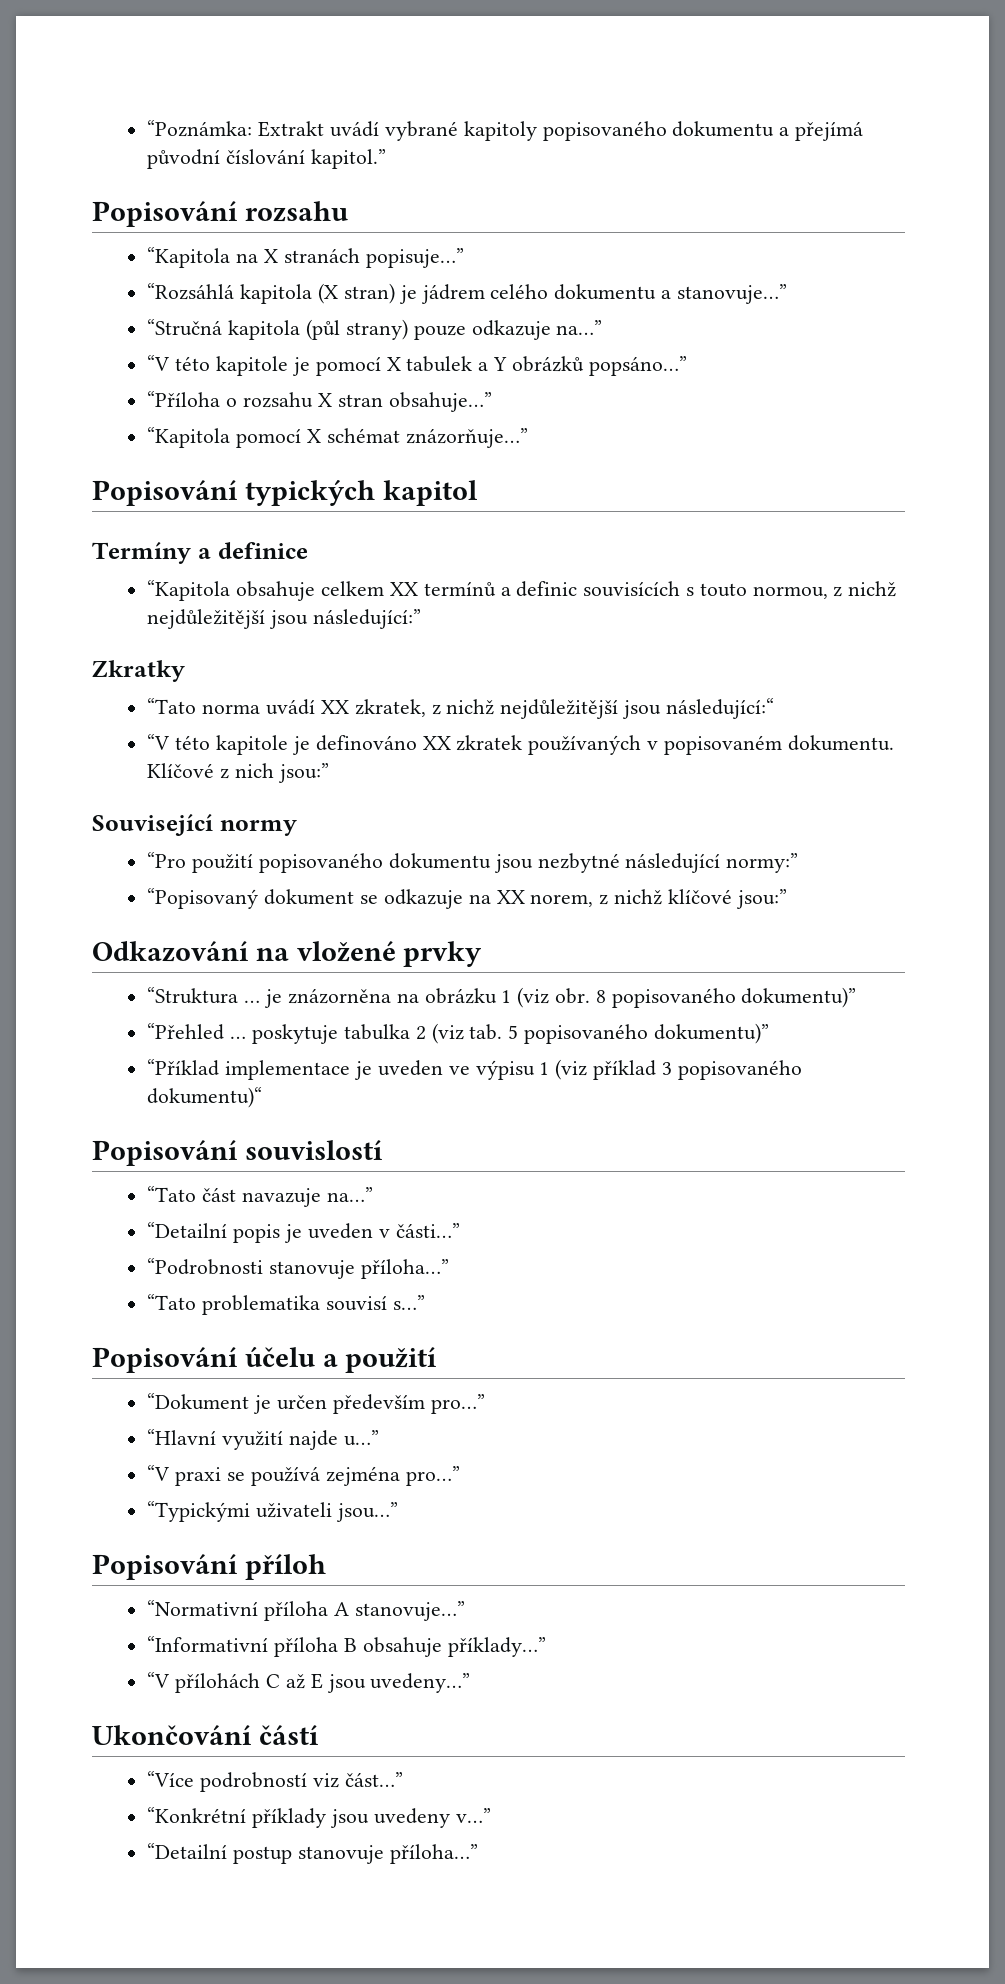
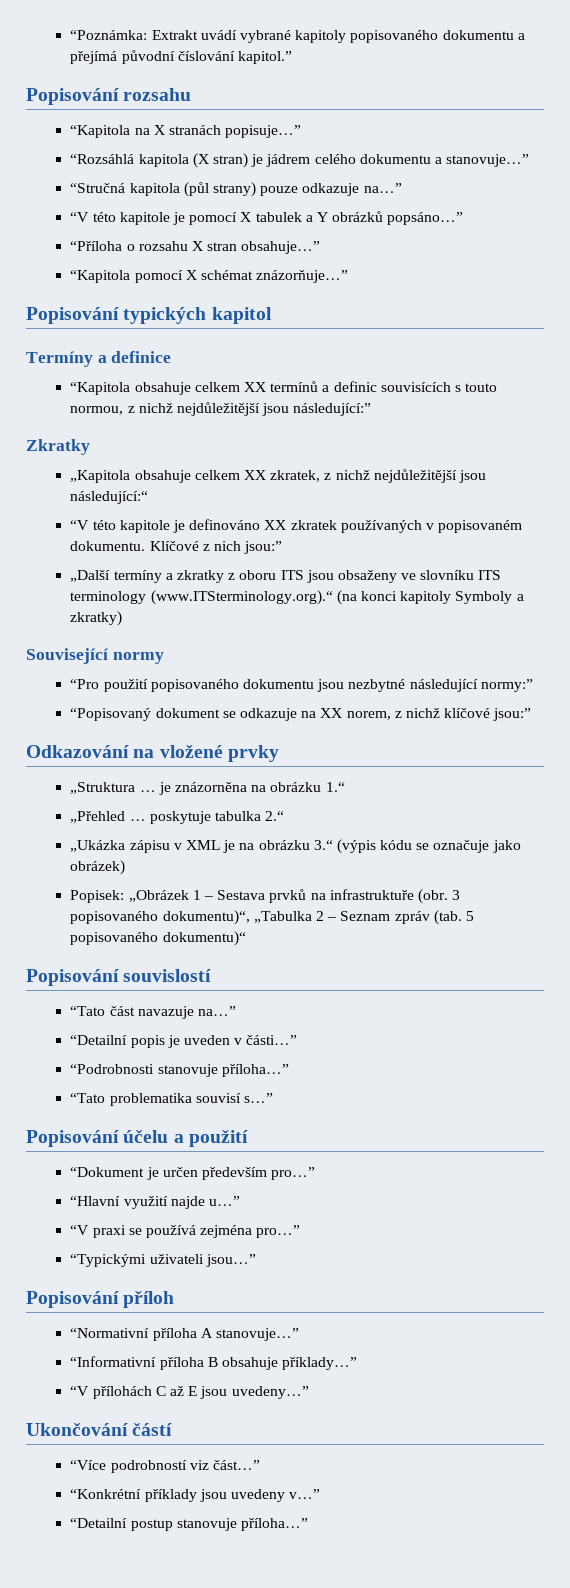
- “Tato norma uvádí XX zkratek, z nichž nejdůležitější jsou následující:“
+ „Kapitola obsahuje celkem XX zkratek, z nichž nejdůležitější jsou následující:“
+ „Další termíny a zkratky z oboru ITS jsou obsaženy ve slovníku ITS terminology (www.ITSterminology.org).“ (na konci kapitoly Symboly a zkratky)
- “Struktura … je znázorněna na obrázku 1 (viz obr. 8 popisovaného dokumentu)”
- “Přehled … poskytuje tabulka 2 (viz tab. 5 popisovaného dokumentu)”
- “Příklad implementace je uveden ve výpisu 1 (viz příklad 3 popisovaného dokumentu)“
+ „Struktura … je znázorněna na obrázku 1.“
+ „Přehled … poskytuje tabulka 2.“
+ „Ukázka zápisu v XML je na obrázku 3.“ (výpis kódu se označuje jako obrázek)
+ Popisek: „Obrázek 1 – Sestava prvků na infrastruktuře (obr. 3 popisovaného dokumentu)“, „Tabulka 2 – Seznam zpráv (tab. 5 popisovaného dokumentu)“

